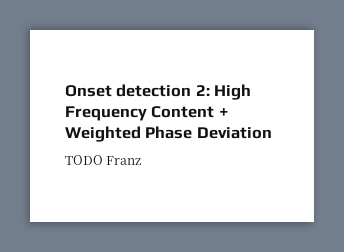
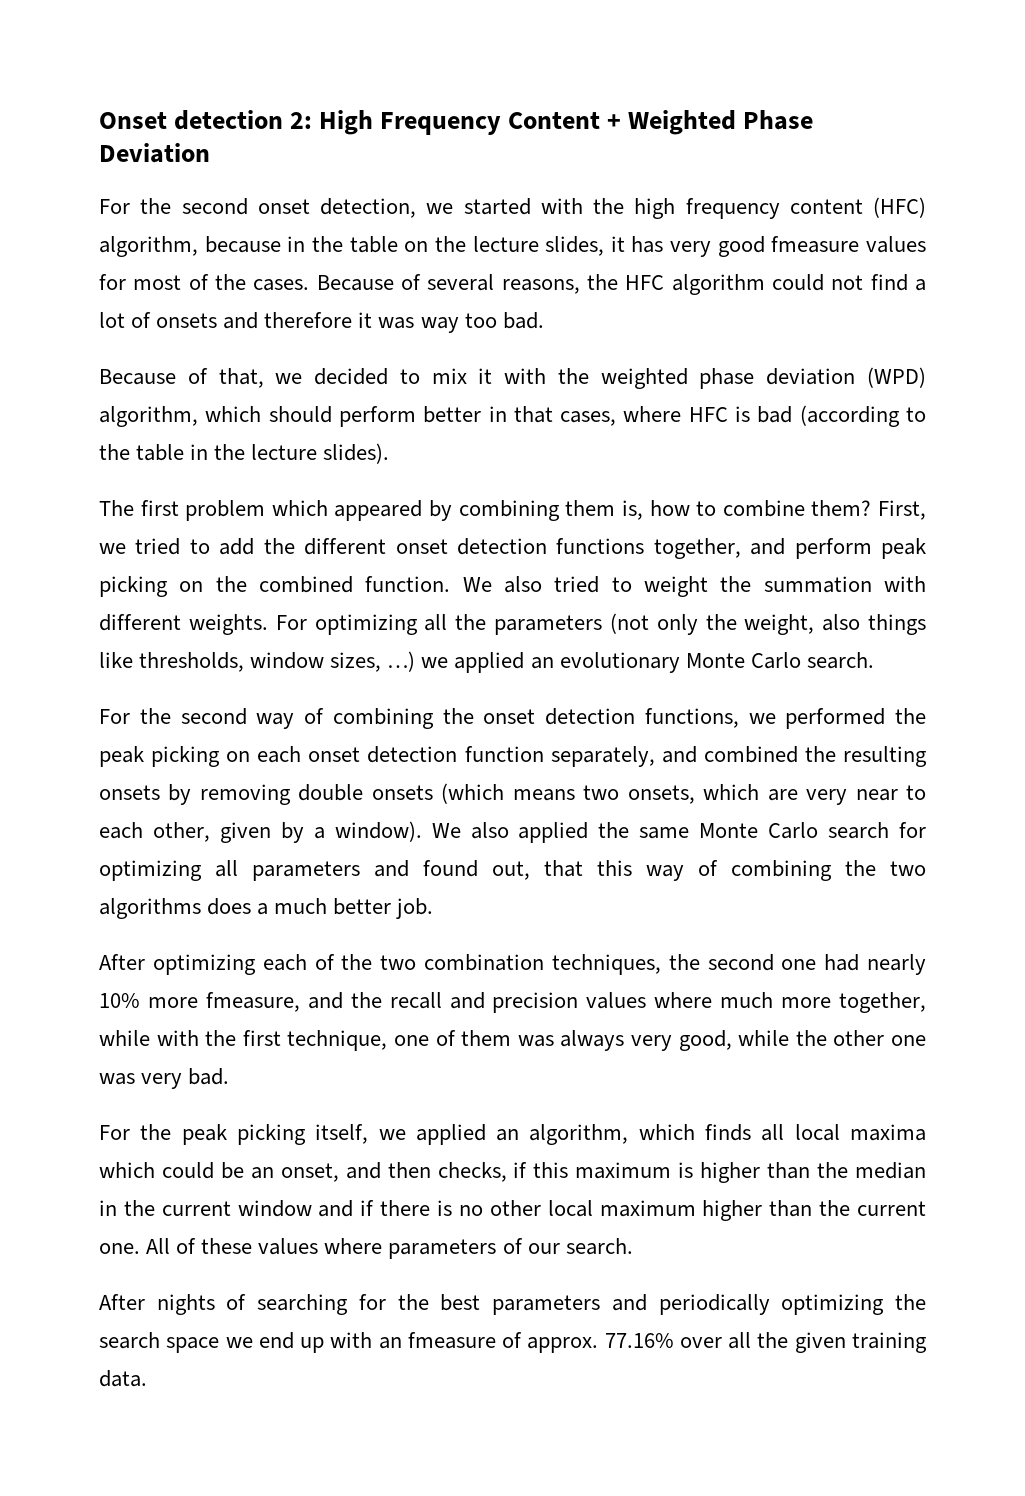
- TODO Franz
+ For the second onset detection, we started with the high frequency content (HFC) algorithm, because in the table on the lecture slides, it has very good fmeasure values for most of the cases. Because of several reasons, the HFC algorithm could not find a lot of onsets and therefore it was way too bad.
+ Because of that, we decided to mix it with the weighted phase deviation (WPD) algorithm, which should perform better in that cases, where HFC is bad (according to the table in the lecture slides).
+ The first problem which appeared by combining them is, how to combine them? First, we tried to add the different onset detection functions together, and perform peak picking on the combined function. We also tried to weight the summation with different weights. For optimizing all the parameters (not only the weight, also things like thresholds, window sizes, …) we applied an evolutionary Monte Carlo search.
+ For the second way of combining the onset detection functions, we performed the peak picking on each onset detection function separately, and combined the resulting onsets by removing double onsets (which means two onsets, which are very near to each other, given by a window). We also applied the same Monte Carlo search for optimizing all parameters and found out, that this way of combining the two algorithms does a much better job.
+ After optimizing each of the two combination techniques, the second one had nearly 10% more fmeasure, and the recall and precision values where much more together, while with the first technique, one of them was always very good, while the other one was very bad.
+ For the peak picking itself, we applied an algorithm, which finds all local maxima which could be an onset, and then checks, if this maximum is higher than the median in the current window and if there is no other local maximum higher than the current one. All of these values where parameters of our search.
+ After nights of searching for the best parameters and periodically optimizing the search space we end up with an fmeasure of approx. 77.16% over all the given training data.

